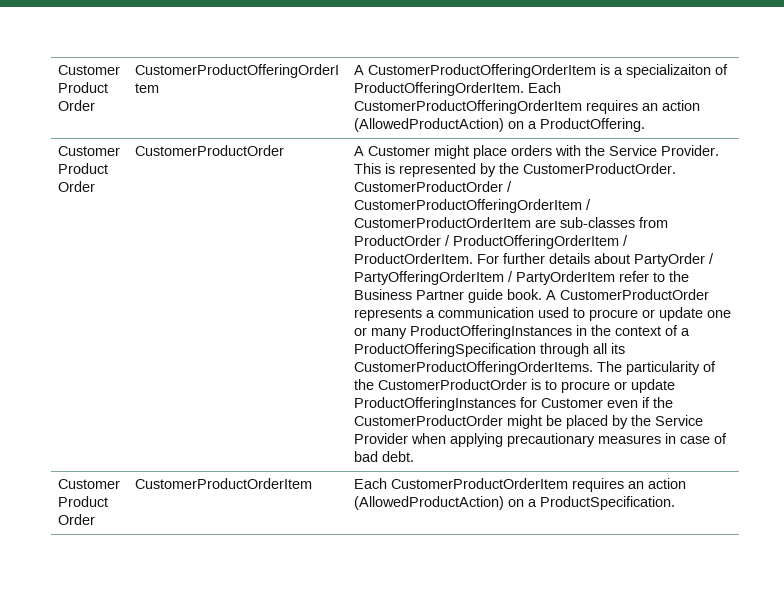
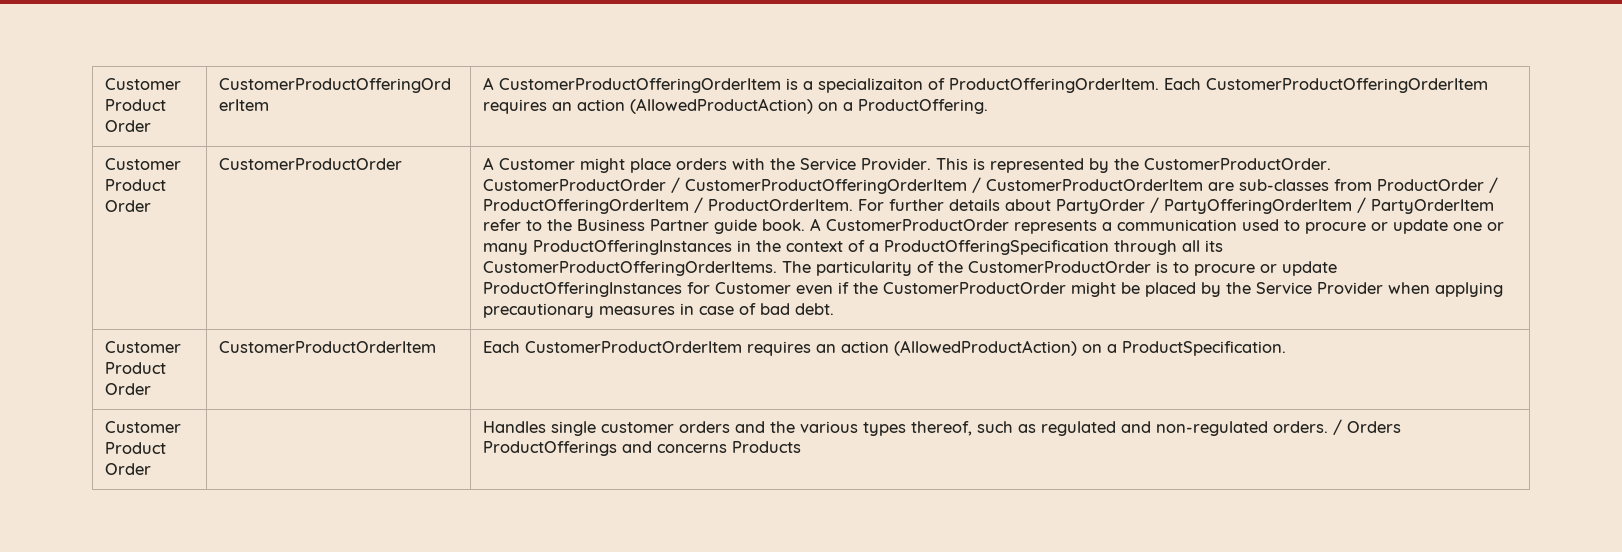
+ Customer Product Order | | Handles single customer orders and the various types thereof, such as regulated and non-regulated orders. / Orders ProductOfferings and concerns Products

